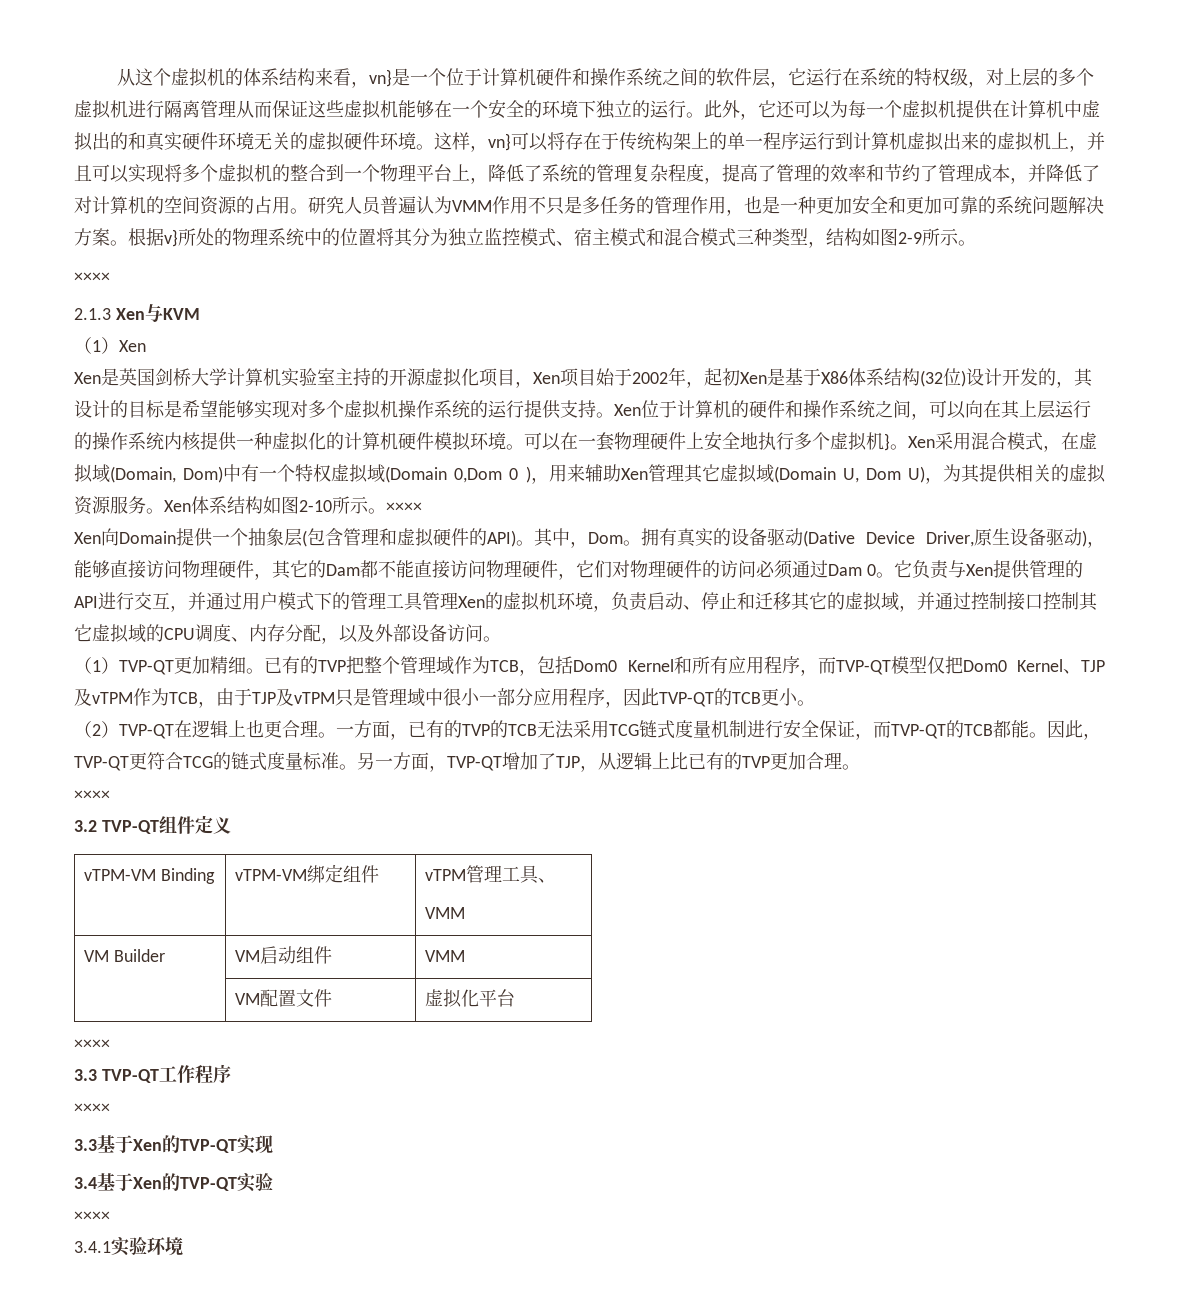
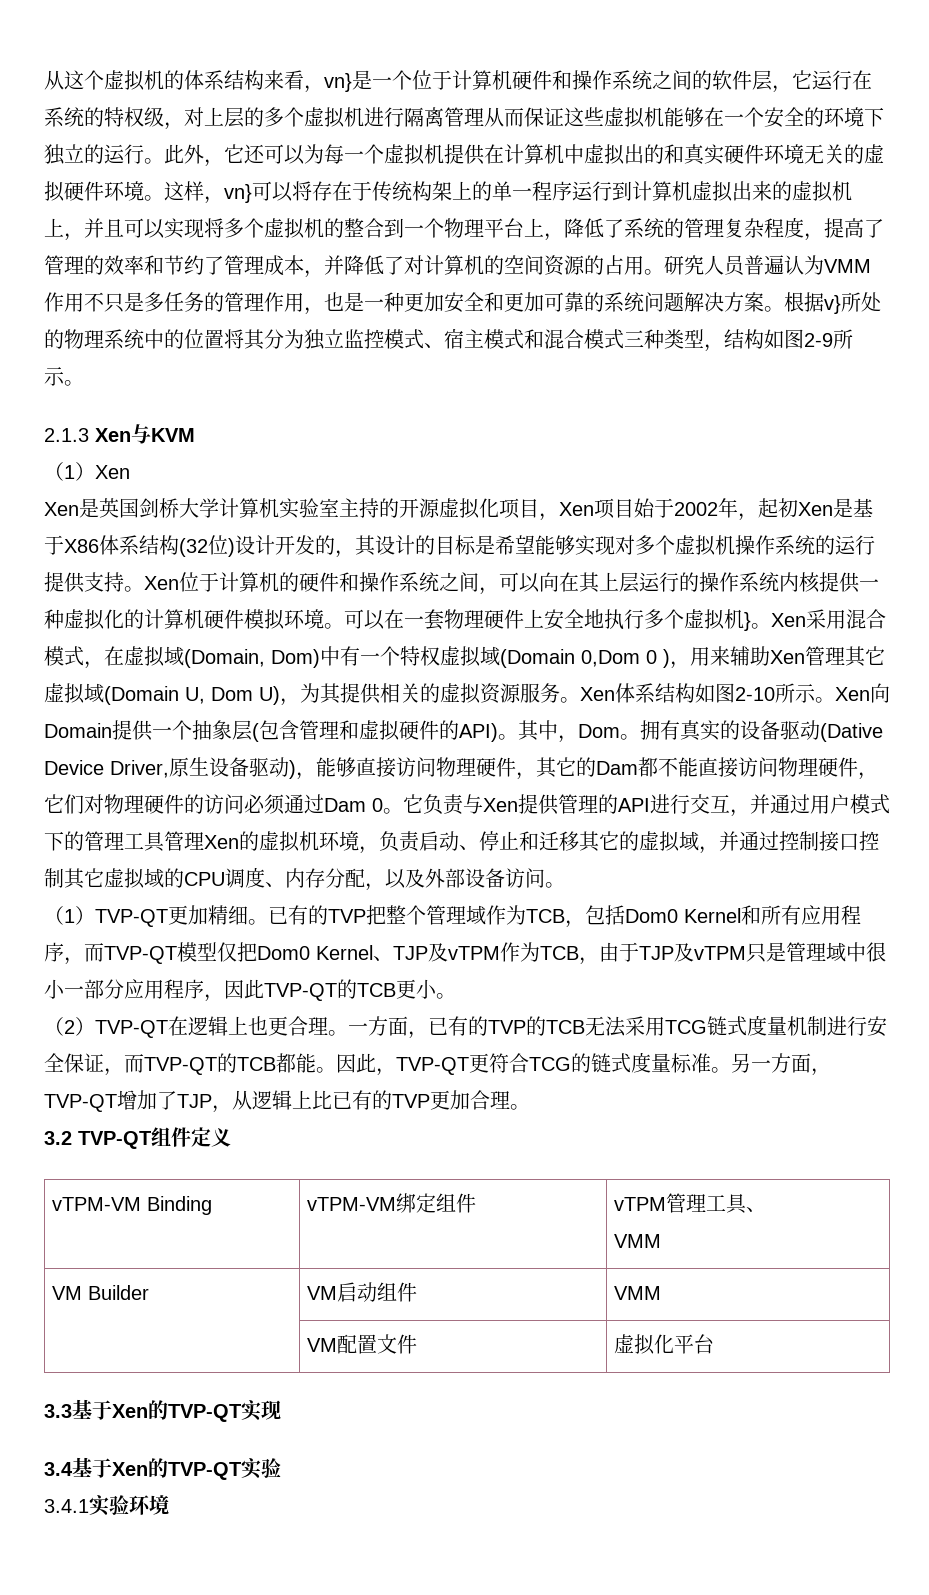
  根据v}所处的物理系统中的位置将其分为独立监控模式、宿主模式和混合模式三种类型，结构如图2-9所示。
- ××××
- Xen体系结构如图2-10所示。××××
- Xen向Domain提供一个抽象层(包含管理和虚拟硬件的API)。
+ Xen体系结构如图2-10所示。Xen向Domain提供一个抽象层(包含管理和虚拟硬件的API)。
  另一方面，TVP-QT增加了TJP，从逻辑上比已有的TVP更加合理。
- ××××
  | VM配置文件 | 虚拟化平台
- ××××
- 3.3 TVP-QT工作程序
- ××××
  3.4基于Xen的TVP-QT实验
- ××××

